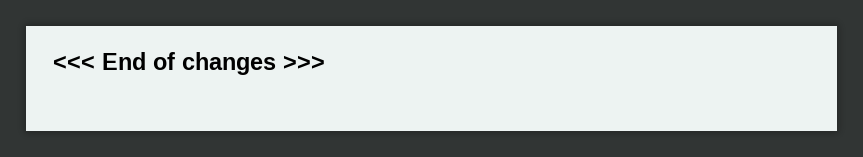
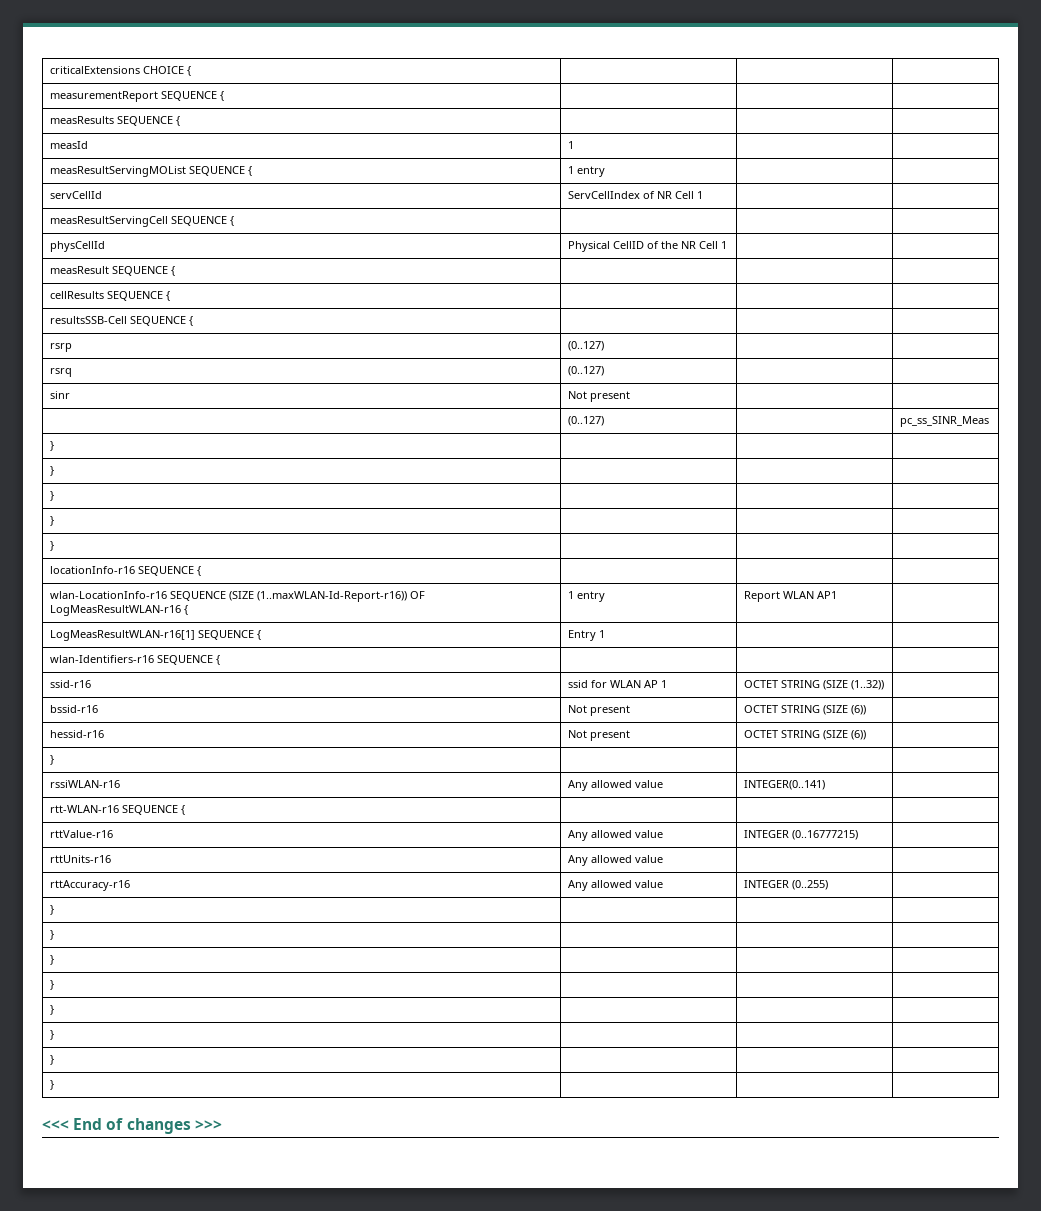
+ criticalExtensions CHOICE { | | |
+ measurementReport SEQUENCE { | | |
+ measResults SEQUENCE { | | |
+ measId | 1 | |
+ measResultServingMOList SEQUENCE { | 1 entry | |
+ servCellId | ServCellIndex of NR Cell 1 | |
+ measResultServingCell SEQUENCE { | | |
+ physCellId | Physical CellID of the NR Cell 1 | |
+ measResult SEQUENCE { | | |
+ cellResults SEQUENCE { | | |
+ resultsSSB-Cell SEQUENCE { | | |
+ rsrp | (0..127) | |
+ rsrq | (0..127) | |
+ sinr | Not present | |
+ | (0..127) | | pc_ss_SINR_Meas
+ } | | |
+ } | | |
+ } | | |
+ } | | |
+ } | | |
+ locationInfo-r16 SEQUENCE { | | |
+ wlan-LocationInfo-r16 SEQUENCE (SIZE (1..maxWLAN-Id-Report-r16)) OF LogMeasResultWLAN-r16 { | 1 entry | Report WLAN AP1 |
+ LogMeasResultWLAN-r16[1] SEQUENCE { | Entry 1 | |
+ wlan-Identifiers-r16 SEQUENCE { | | |
+ ssid-r16 | ssid for WLAN AP 1 | OCTET STRING (SIZE (1..32)) |
+ bssid-r16 | Not present | OCTET STRING (SIZE (6)) |
+ hessid-r16 | Not present | OCTET STRING (SIZE (6)) |
+ } | | |
+ rssiWLAN-r16 | Any allowed value | INTEGER(0..141) |
+ rtt-WLAN-r16 SEQUENCE { | | |
+ rttValue-r16 | Any allowed value | INTEGER (0..16777215) |
+ rttUnits-r16 | Any allowed value | |
+ rttAccuracy-r16 | Any allowed value | INTEGER (0..255) |
+ } | | |
+ } | | |
+ } | | |
+ } | | |
+ } | | |
+ } | | |
+ } | | |
+ } | | |

